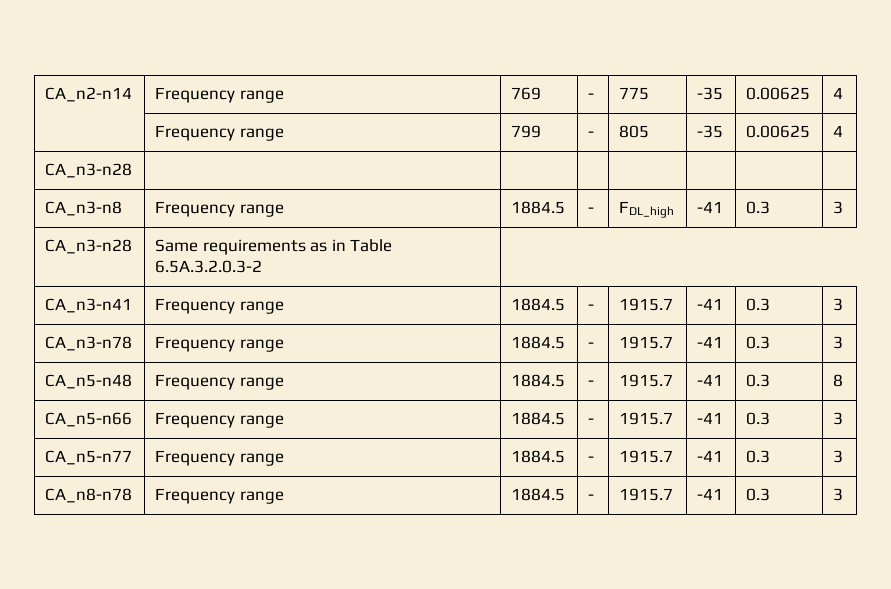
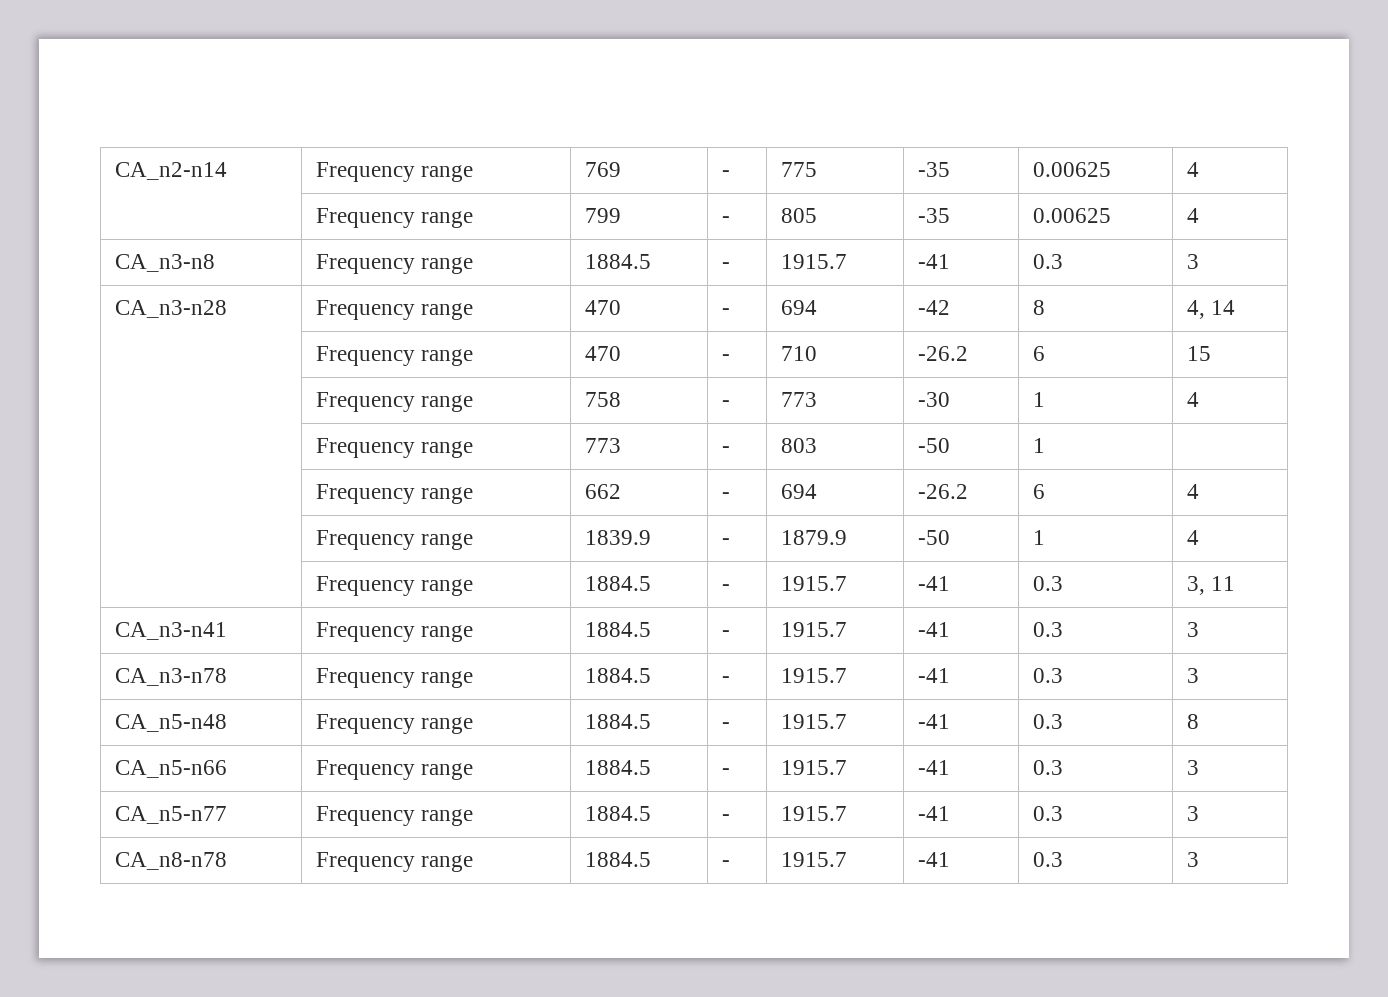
- CA_n3-n28 | | | | | | |
- CA_n3-n8 | Frequency range | 1884.5 | - | FDL_high | -41 | 0.3 | 3
+ CA_n3-n8 | Frequency range | 1884.5 | - | 1915.7 | -41 | 0.3 | 3
- CA_n3-n28 | Same requirements as in Table 6.5A.3.2.0.3-2
+ CA_n3-n28 | Frequency range | 470 | - | 694 | -42 | 8 | 4, 14
+ | Frequency range | 470 | - | 710 | -26.2 | 6 | 15
+ | Frequency range | 758 | - | 773 | -30 | 1 | 4
+ | Frequency range | 773 | - | 803 | -50 | 1 |
+ | Frequency range | 662 | - | 694 | -26.2 | 6 | 4
+ | Frequency range | 1839.9 | - | 1879.9 | -50 | 1 | 4
+ | Frequency range | 1884.5 | - | 1915.7 | -41 | 0.3 | 3, 11

